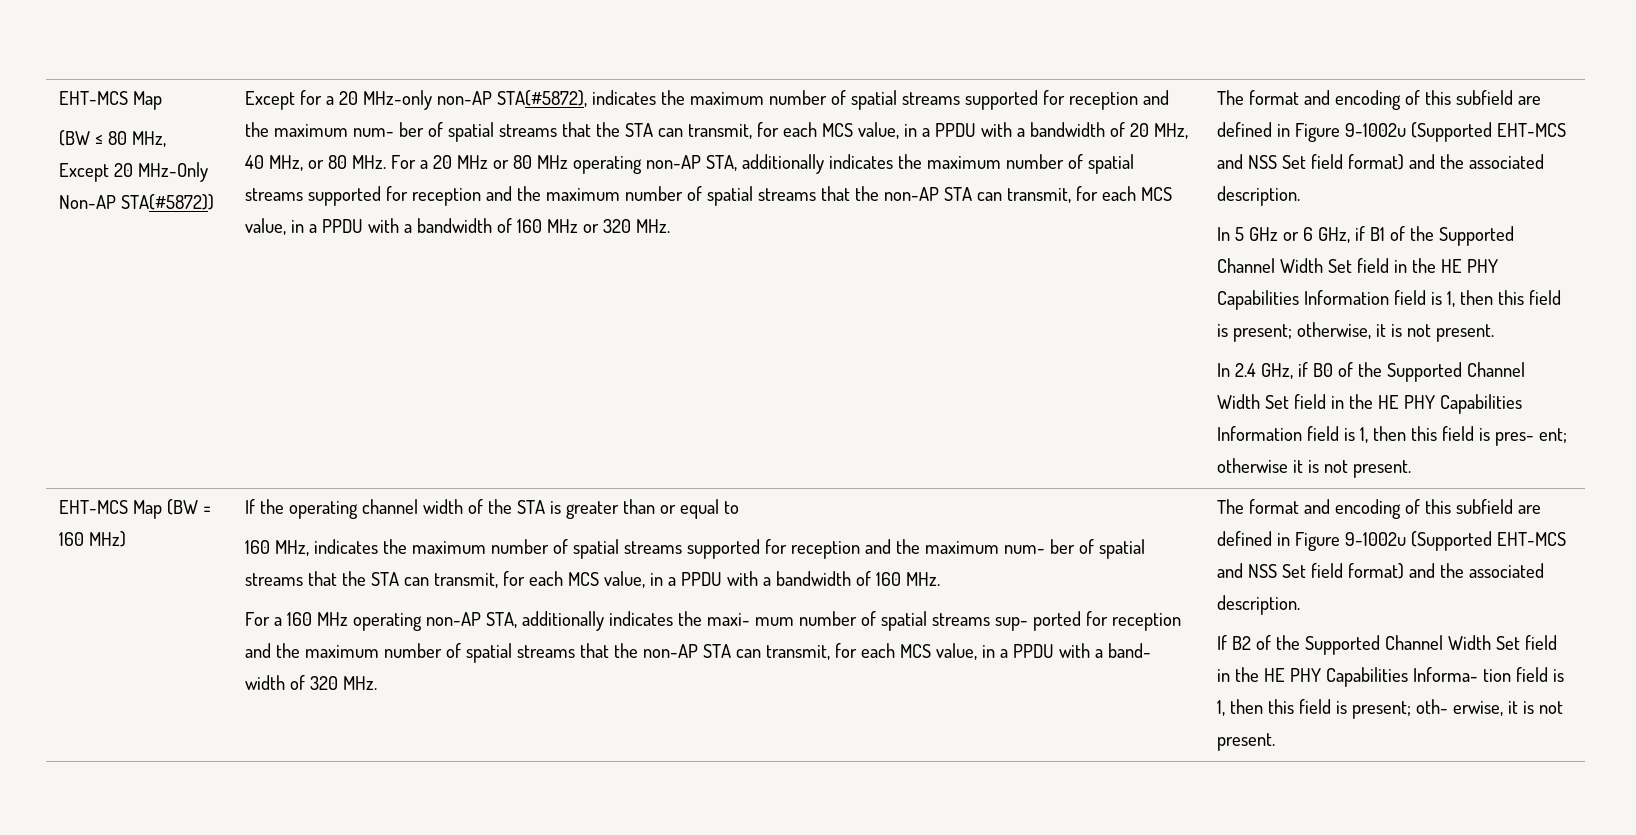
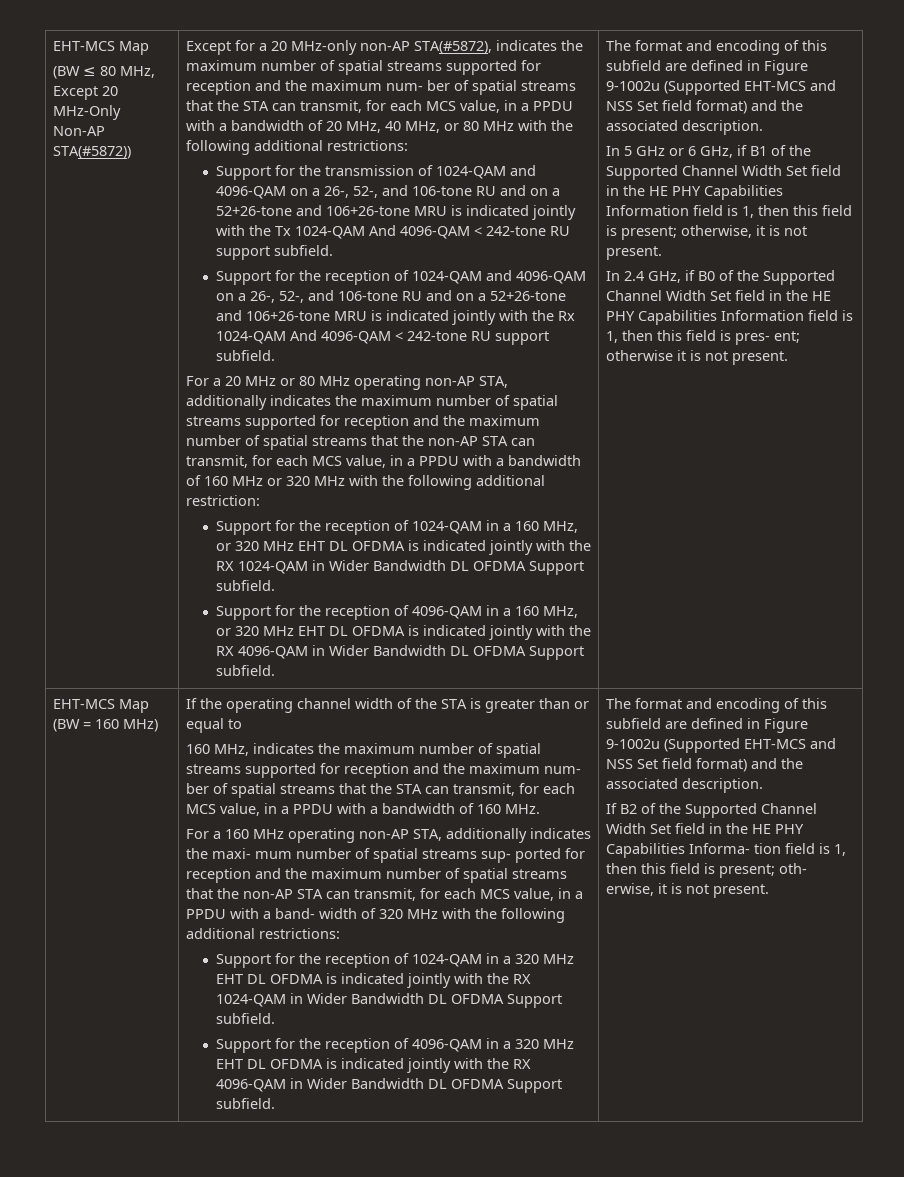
- Except for a 20 MHz-only non-AP STA(#5872), indicates the maximum number of spatial streams supported for reception and the maximum num- ber of spatial streams that the STA can transmit, for each MCS value, in a PPDU with a bandwidth of 20 MHz, 40 MHz, or 80 MHz. For a 20 MHz or 80 MHz operating non-AP STA, additionally indicates the maximum number of spatial streams supported for reception and the maximum number of spatial streams that the non-AP STA can transmit, for each MCS value, in a PPDU with a bandwidth of 160 MHz or 320 MHz.
+ Except for a 20 MHz-only non-AP STA(#5872), indicates the maximum number of spatial streams supported for reception and the maximum num- ber of spatial streams that the STA can transmit, for each MCS value, in a PPDU with a bandwidth of 20 MHz, 40 MHz, or 80 MHz with the following additional restrictions:
+ Support for the transmission of 1024-QAM and 4096-QAM on a 26-, 52-, and 106-tone RU and on a 52+26-tone and 106+26-tone MRU is indicated jointly with the Tx 1024-QAM And 4096-QAM < 242-tone RU support subfield.
+ Support for the reception of 1024-QAM and 4096-QAM on a 26-, 52-, and 106-tone RU and on a 52+26-tone and 106+26-tone MRU is indicated jointly with the Rx 1024-QAM And 4096-QAM < 242-tone RU support subfield.
+ For a 20 MHz or 80 MHz operating non-AP STA, additionally indicates the maximum number of spatial streams supported for reception and the maximum number of spatial streams that the non-AP STA can transmit, for each MCS value, in a PPDU with a bandwidth of 160 MHz or 320 MHz with the following additional restriction:
+ Support for the reception of 1024-QAM in a 160 MHz, or 320 MHz EHT DL OFDMA is indicated jointly with the RX 1024-QAM in Wider Bandwidth DL OFDMA Support subfield.
+ Support for the reception of 4096-QAM in a 160 MHz, or 320 MHz EHT DL OFDMA is indicated jointly with the RX 4096-QAM in Wider Bandwidth DL OFDMA Support subfield.
- For a 160 MHz operating non-AP STA, additionally indicates the maxi- mum number of spatial streams sup- ported for reception and the maximum number of spatial streams that the non-AP STA can transmit, for each MCS value, in a PPDU with a band- width of 320 MHz.
+ For a 160 MHz operating non-AP STA, additionally indicates the maxi- mum number of spatial streams sup- ported for reception and the maximum number of spatial streams that the non-AP STA can transmit, for each MCS value, in a PPDU with a band- width of 320 MHz with the following additional restrictions:
+ Support for the reception of 1024-QAM in a 320 MHz EHT DL OFDMA is indicated jointly with the RX 1024-QAM in Wider Bandwidth DL OFDMA Support subfield.
+ Support for the reception of 4096-QAM in a 320 MHz EHT DL OFDMA is indicated jointly with the RX 4096-QAM in Wider Bandwidth DL OFDMA Support subfield.

